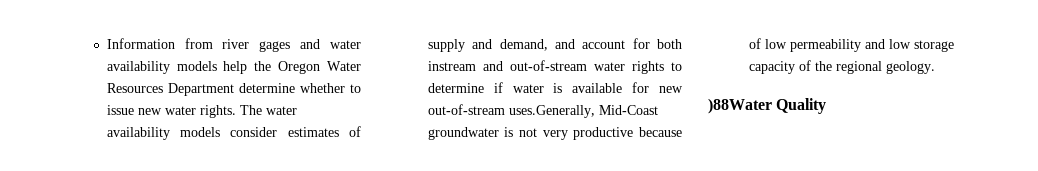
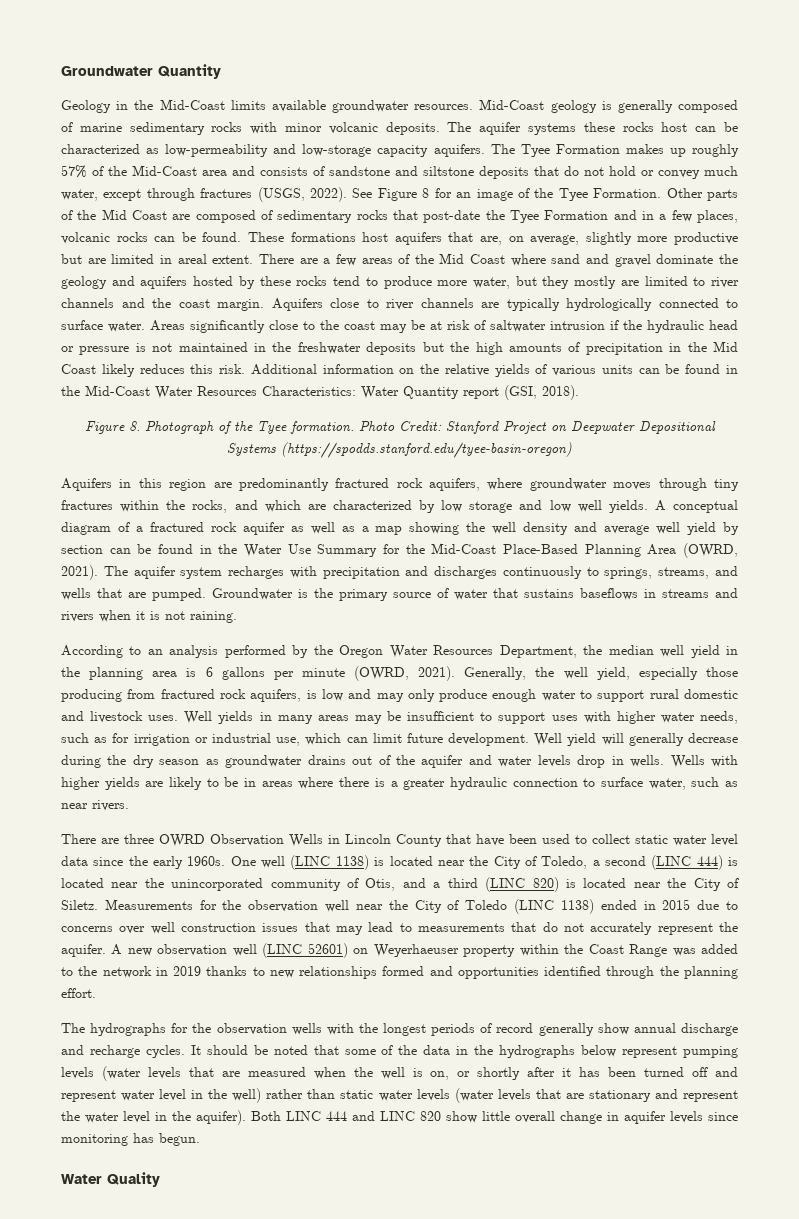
- Information from river gages and water availability models help the Oregon Water Resources Department determine whether to issue new water rights. The water availability models consider estimates of supply and demand, and account for both instream and out-of-stream water rights to determine if water is available for new out-of-stream uses.Generally, Mid-Coast groundwater is not very productive because of low permeability and low storage capacity of the regional geology.
- )88Water Quality
+ Groundwater Quantity
+ Geology in the Mid-Coast limits available groundwater resources. Mid-Coast geology is generally composed of marine sedimentary rocks with minor volcanic deposits. The aquifer systems these rocks host can be characterized as low-permeability and low-storage capacity aquifers. The Tyee Formation makes up roughly 57% of the Mid-Coast area and consists of sandstone and siltstone deposits that do not hold or convey much water, except through fractures (USGS, 2022). See Figure 8 for an image of the Tyee Formation. Other parts of the Mid Coast are composed of sedimentary rocks that post-date the Tyee Formation and in a few places, volcanic rocks can be found. These formations host aquifers that are, on average, slightly more productive but are limited in areal extent. There are a few areas of the Mid Coast where sand and gravel dominate the geology and aquifers hosted by these rocks tend to produce more water, but they mostly are limited to river channels and the coast margin. Aquifers close to river channels are typically hydrologically connected to surface water. Areas significantly close to the coast may be at risk of saltwater intrusion if the hydraulic head or pressure is not maintained in the freshwater deposits but the high amounts of precipitation in the Mid Coast likely reduces this risk. Additional information on the relative yields of various units can be found in the Mid-Coast Water Resources Characteristics: Water Quantity report (GSI, 2018).
+ Figure 8. Photograph of the Tyee formation. Photo Credit: Stanford Project on Deepwater Depositional Systems (https://spodds.stanford.edu/tyee-basin-oregon)
+ Aquifers in this region are predominantly fractured rock aquifers, where groundwater moves through tiny fractures within the rocks, and which are characterized by low storage and low well yields. A conceptual diagram of a fractured rock aquifer as well as a map showing the well density and average well yield by section can be found in the Water Use Summary for the Mid-Coast Place-Based Planning Area (OWRD, 2021). The aquifer system recharges with precipitation and discharges continuously to springs, streams, and wells that are pumped. Groundwater is the primary source of water that sustains baseflows in streams and rivers when it is not raining.
+ According to an analysis performed by the Oregon Water Resources Department, the median well yield in the planning area is 6 gallons per minute (OWRD, 2021). Generally, the well yield, especially those producing from fractured rock aquifers, is low and may only produce enough water to support rural domestic and livestock uses. Well yields in many areas may be insufficient to support uses with higher water needs, such as for irrigation or industrial use, which can limit future development. Well yield will generally decrease during the dry season as groundwater drains out of the aquifer and water levels drop in wells. Wells with higher yields are likely to be in areas where there is a greater hydraulic connection to surface water, such as near rivers.
+ There are three OWRD Observation Wells in Lincoln County that have been used to collect static water level data since the early 1960s. One well (LINC 1138) is located near the City of Toledo, a second (LINC 444) is located near the unincorporated community of Otis, and a third (LINC 820) is located near the City of Siletz. Measurements for the observation well near the City of Toledo (LINC 1138) ended in 2015 due to concerns over well construction issues that may lead to measurements that do not accurately represent the aquifer. A new observation well (LINC 52601) on Weyerhaeuser property within the Coast Range was added to the network in 2019 thanks to new relationships formed and opportunities identified through the planning effort.
+ The hydrographs for the observation wells with the longest periods of record generally show annual discharge and recharge cycles. It should be noted that some of the data in the hydrographs below represent pumping levels (water levels that are measured when the well is on, or shortly after it has been turned off and represent water level in the well) rather than static water levels (water levels that are stationary and represent the water level in the aquifer). Both LINC 444 and LINC 820 show little overall change in aquifer levels since monitoring has begun.
+ Water Quality

